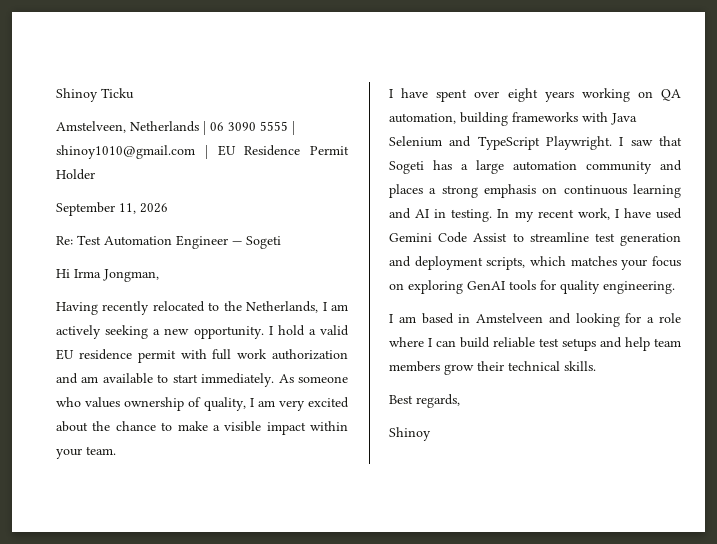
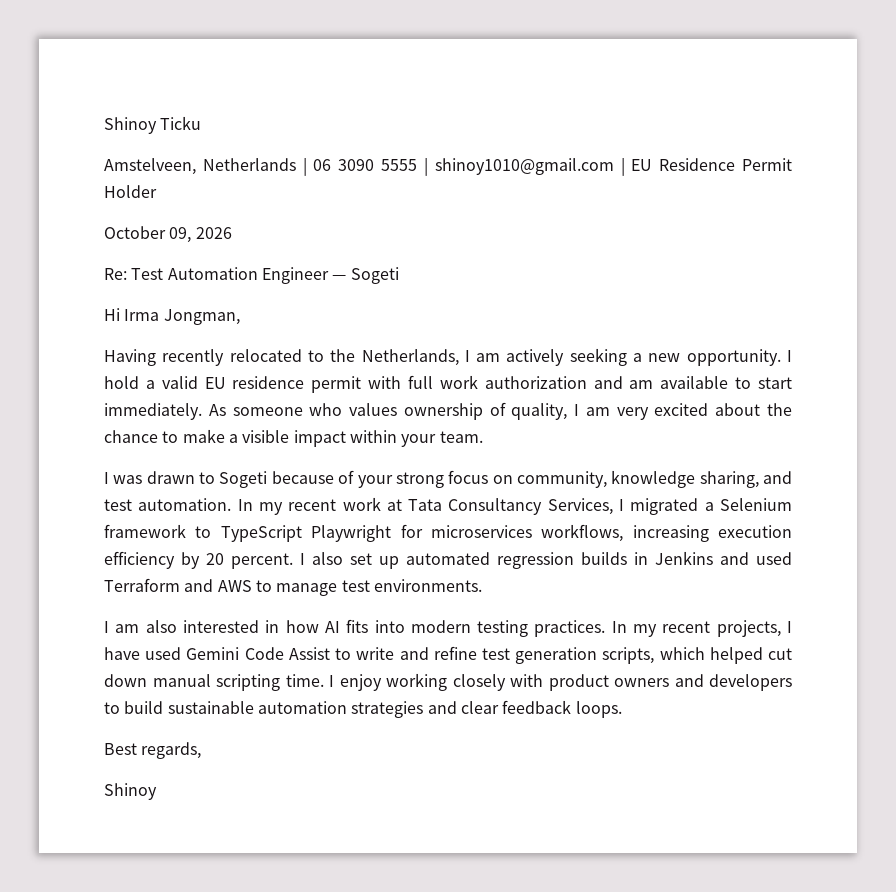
- September 11, 2026
+ October 09, 2026
- I have spent over eight years working on QA automation, building frameworks with Java Selenium and TypeScript Playwright. I saw that Sogeti has a large automation community and places a strong emphasis on continuous learning and AI in testing. In my recent work, I have used Gemini Code Assist to streamline test generation and deployment scripts, which matches your focus on exploring GenAI tools for quality engineering.
- I am based in Amstelveen and looking for a role where I can build reliable test setups and help team members grow their technical skills.
+ I was drawn to Sogeti because of your strong focus on community, knowledge sharing, and test automation. In my recent work at Tata Consultancy Services, I migrated a Selenium framework to TypeScript Playwright for microservices workflows, increasing execution efficiency by 20 percent. I also set up automated regression builds in Jenkins and used Terraform and AWS to manage test environments.
+ I am also interested in how AI fits into modern testing practices. In my recent projects, I have used Gemini Code Assist to write and refine test generation scripts, which helped cut down manual scripting time. I enjoy working closely with product owners and developers to build sustainable automation strategies and clear feedback loops.

